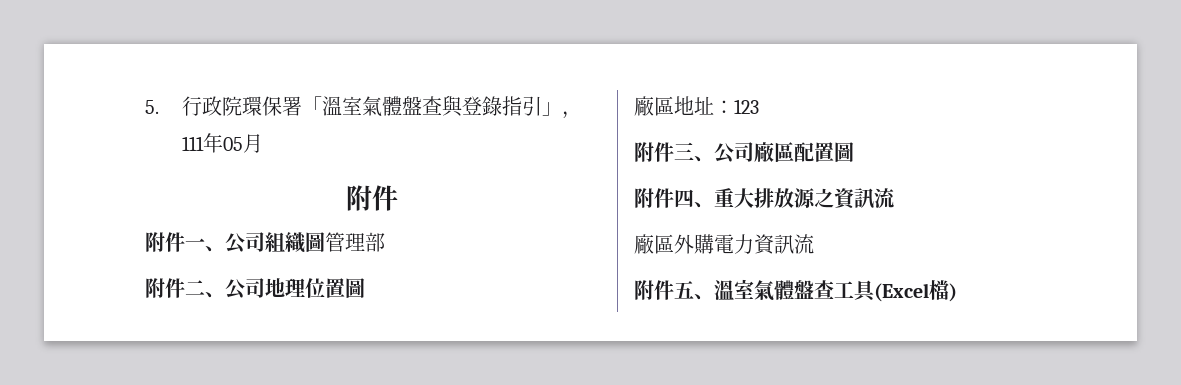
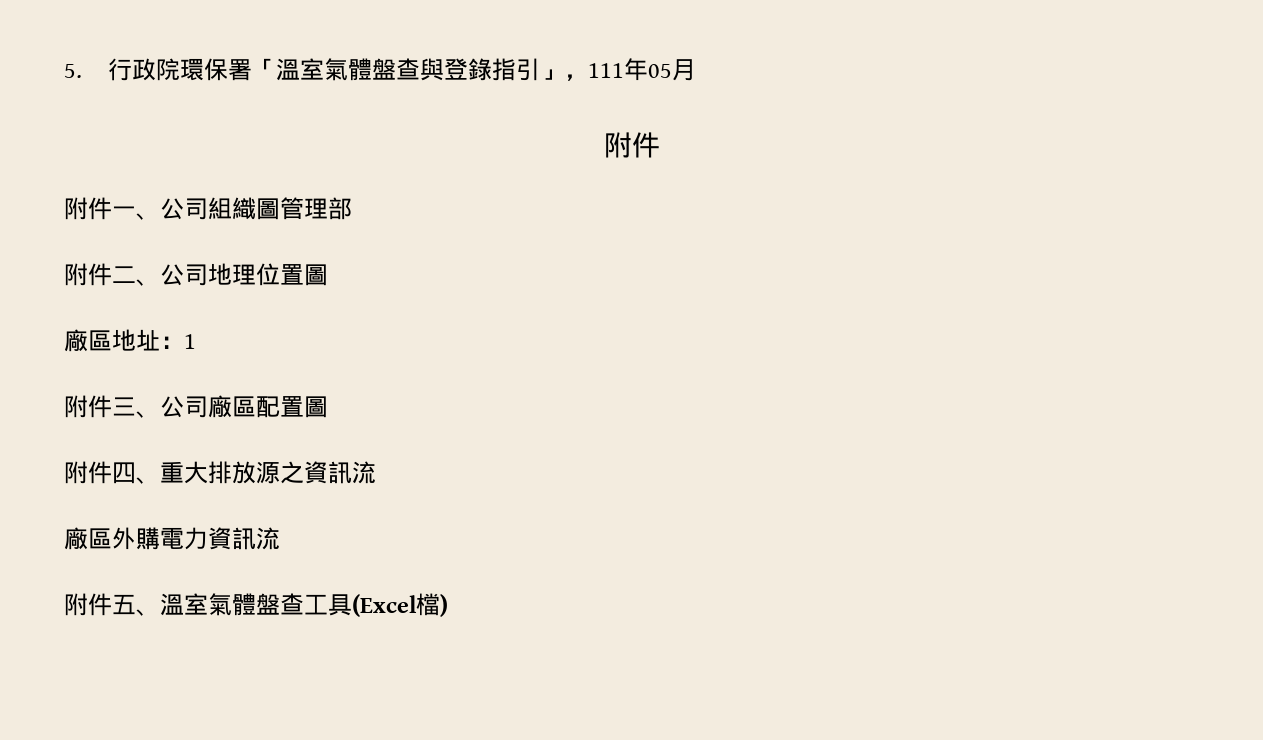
- 廠區地址：123
+ 廠區地址：1

